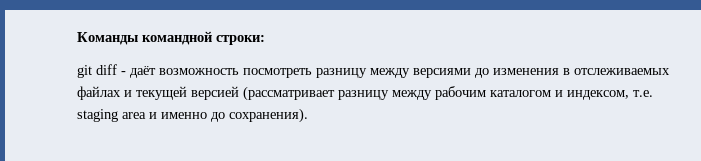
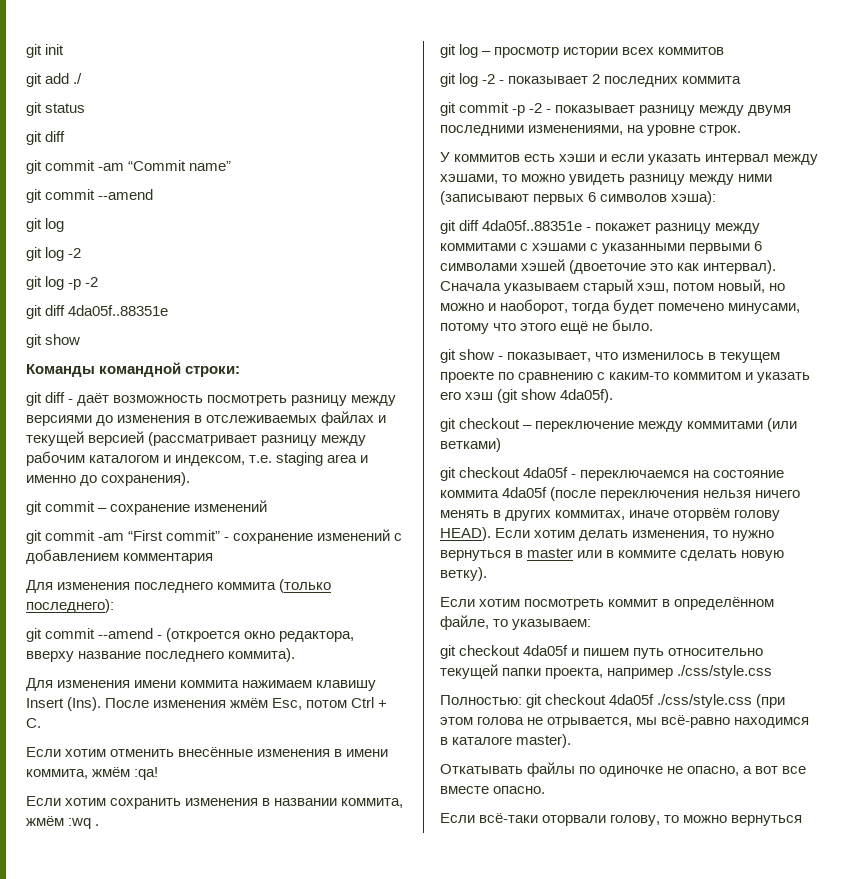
+ git init
+ git add ./
+ git status
+ git diff
+ git commit -am “Commit name”
+ git commit --amend
+ git log
+ git log -2
+ git log -p -2
+ git diff 4da05f..88351e
+ git show
+ git commit – сохранение изменений
+ git commit -am “First commit” - сохранение изменений с добавлением комментария
+ Для изменения последнего коммита (только последнего):
+ git commit --amend - (откроется окно редактора, вверху название последнего коммита).
+ Для изменения имени коммита нажимаем клавишу Insert (Ins). После изменения жмём Esc, потом Ctrl + C.
+ Если хотим отменить внесённые изменения в имени коммита, жмём :qa!
+ Если хотим сохранить изменения в названии коммита, жмём :wq .
+ git log – просмотр истории всех коммитов
+ git log -2 - показывает 2 последних коммита
+ git commit -p -2 - показывает разницу между двумя последними изменениями, на уровне строк.
+ У коммитов есть хэши и если указать интервал между хэшами, то можно увидеть разницу между ними (записывают первых 6 символов хэша):
+ git diff 4da05f..88351e - покажет разницу между коммитами с хэшами с указанными первыми 6 символами хэшей (двоеточие это как интервал). Сначала указываем старый хэш, потом новый, но можно и наоборот, тогда будет помечено минусами, потому что этого ещё не было.
+ git show - показывает, что изменилось в текущем проекте по сравнению с каким-то коммитом и указать его хэш (git show 4da05f).
+ git checkout – переключение между коммитами (или ветками)
+ git checkout 4da05f - переключаемся на состояние коммита 4da05f (после переключения нельзя ничего менять в других коммитах, иначе оторвём голову HEAD). Если хотим делать изменения, то нужно вернуться в master или в коммите сделать новую ветку).
+ Если хотим посмотреть коммит в определённом файле, то указываем:
+ git checkout 4da05f и пишем путь относительно текущей папки проекта, например ./css/style.css
+ Полностью: git checkout 4da05f ./css/style.css (при этом голова не отрывается, мы всё-равно находимся в каталоге master).
+ Откатывать файлы по одиночке не опасно, а вот все вместе опасно.
+ Если всё-таки оторвали голову, то можно вернуться

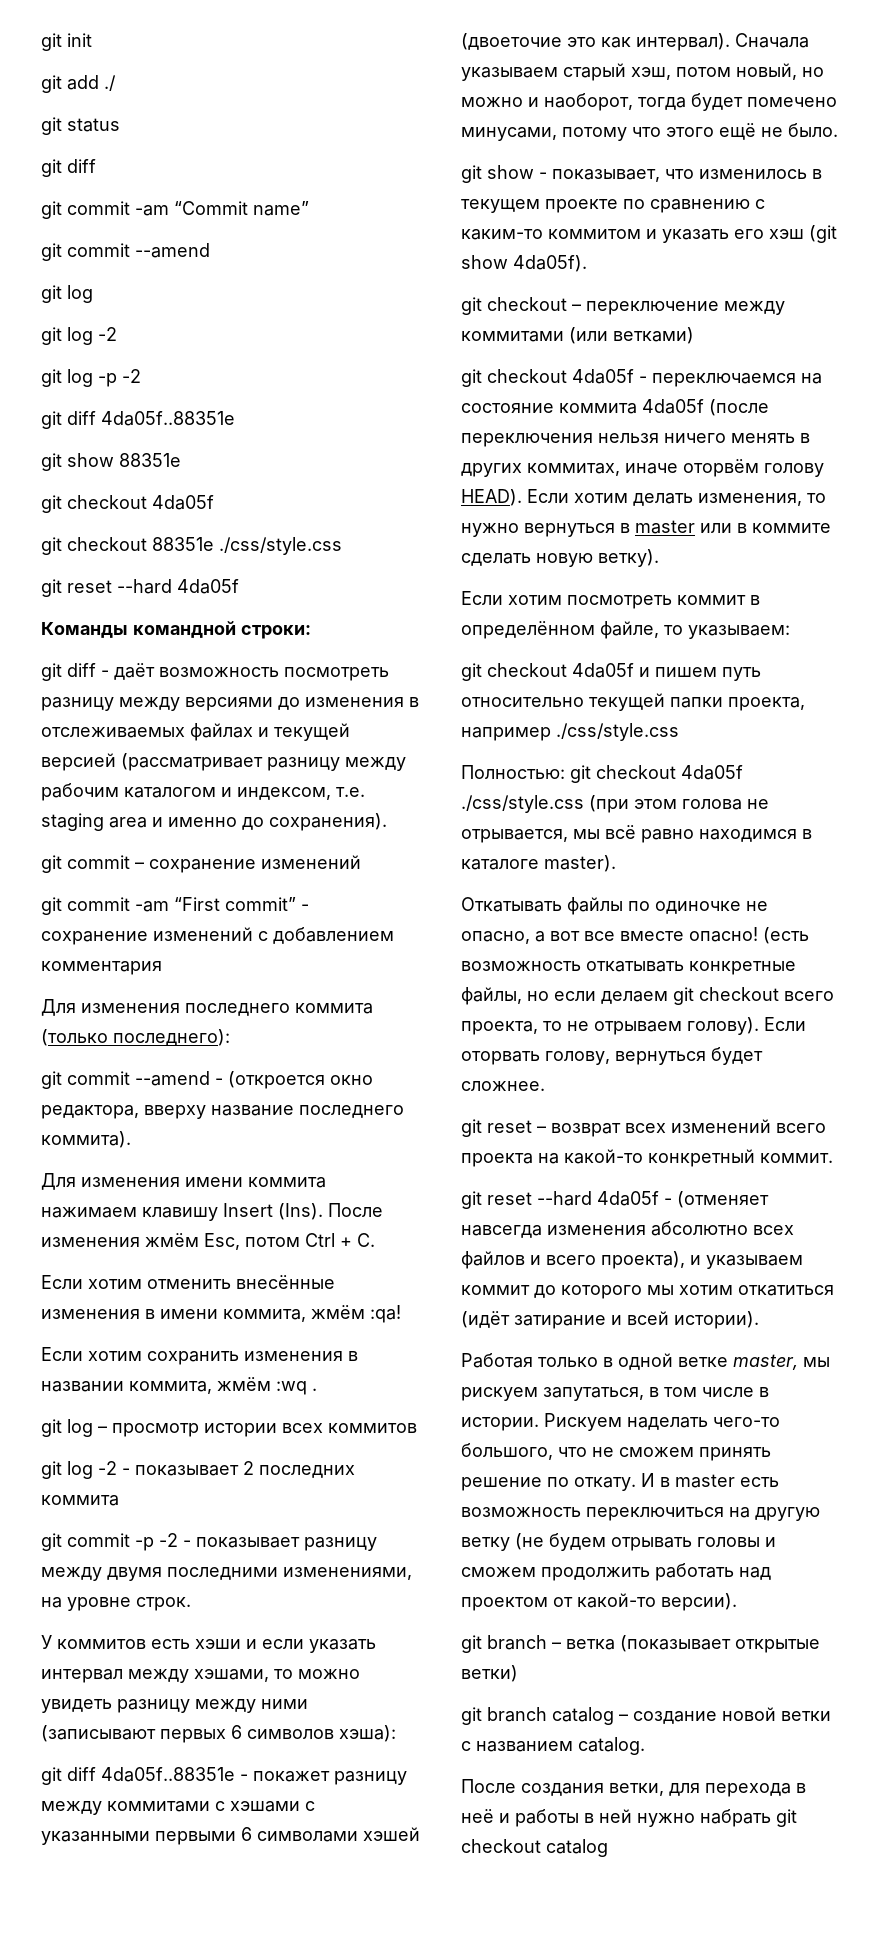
  git log -p -2
  git diff 4da05f..88351e
- git show
+ git show 88351e
+ git checkout 4da05f
+ git checkout 88351e ./css/style.css
+ git reset --hard 4da05f
- Полностью: git checkout 4da05f ./css/style.css (при этом голова не отрывается, мы всё-равно находимся в каталоге master).
+ Полностью: git checkout 4da05f ./css/style.css (при этом голова не отрывается, мы всё равно находимся в каталоге master).
- Откатывать файлы по одиночке не опасно, а вот все вместе опасно.
- Если всё-таки оторвали голову, то можно вернуться
+ Откатывать файлы по одиночке не опасно, а вот все вместе опасно! (есть возможность откатывать конкретные файлы, но если делаем git checkout всего проекта, то не отрываем голову). Если оторвать голову, вернуться будет сложнее.
+ git reset – возврат всех изменений всего проекта на какой-то конкретный коммит.
+ git reset --hard 4da05f - (отменяет навсегда изменения абсолютно всех файлов и всего проекта), и указываем коммит до которого мы хотим откатиться (идёт затирание и всей истории).
+ Работая только в одной ветке master, мы рискуем запутаться, в том числе в истории. Рискуем наделать чего-то большого, что не сможем принять решение по откату. И в master есть возможность переключиться на другую ветку (не будем отрывать головы и сможем продолжить работать над проектом от какой-то версии).
+ git branch – ветка (показывает открытые ветки)
+ git branch catalog – создание новой ветки с названием catalog.
+ После создания ветки, для перехода в неё и работы в ней нужно набрать git checkout catalog

